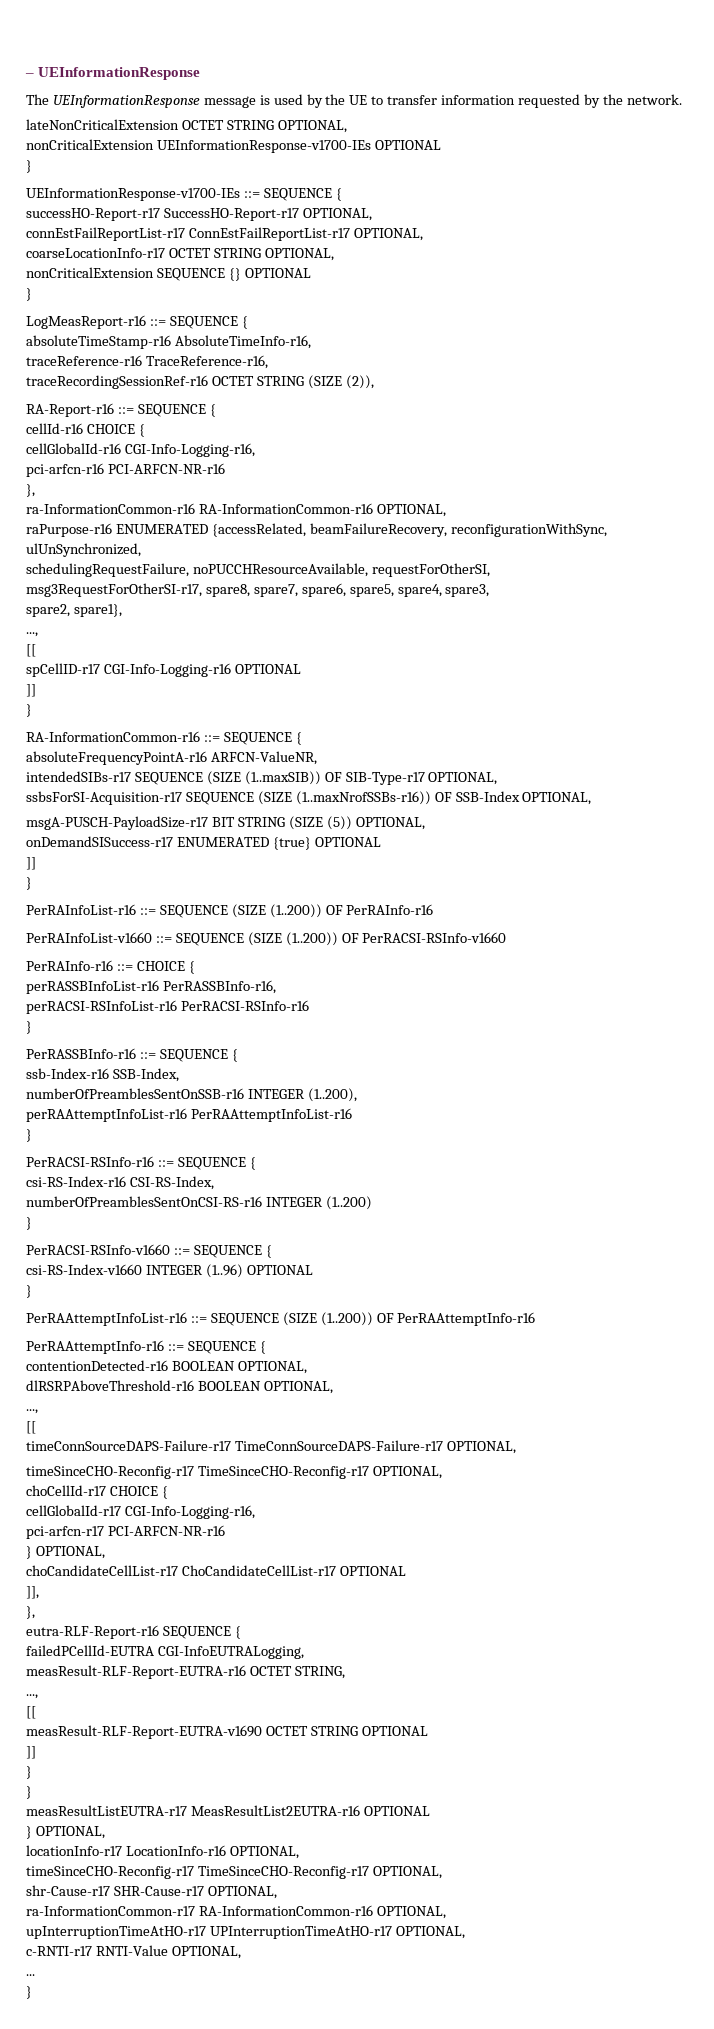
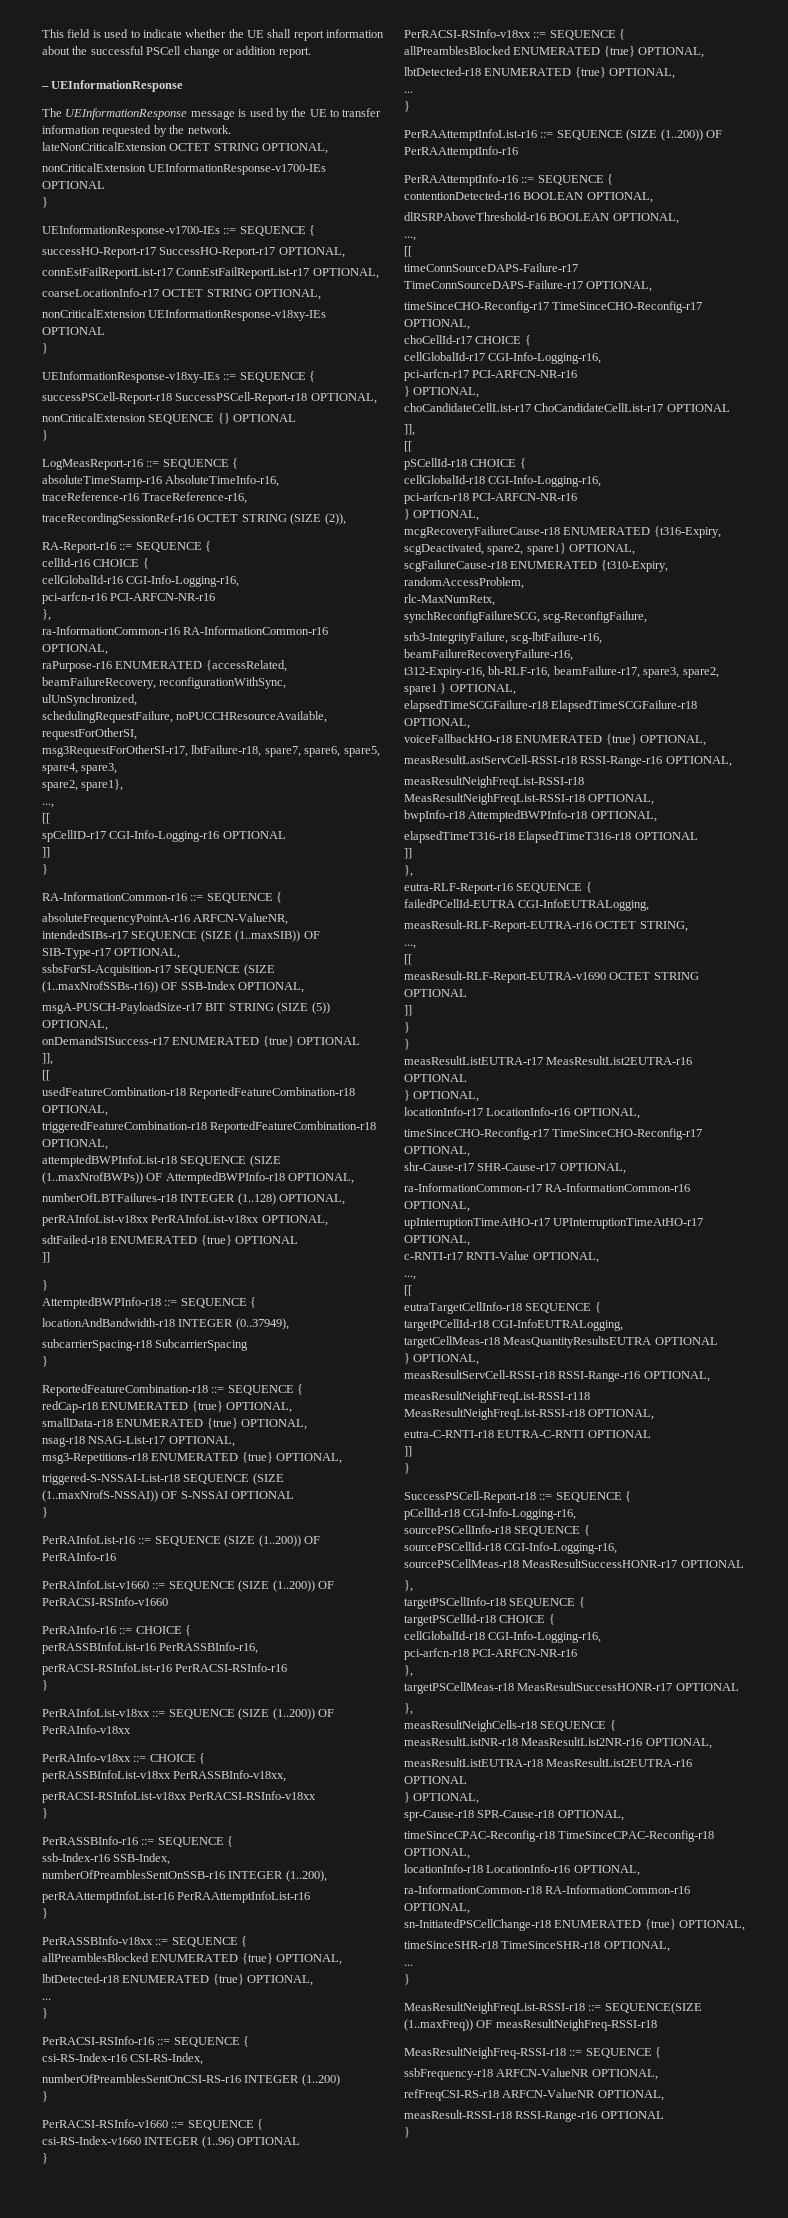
+ This field is used to indicate whether the UE shall report information about the successful PSCell change or addition report.
+ nonCriticalExtension UEInformationResponse-v18xy-IEs OPTIONAL
+ }
+ UEInformationResponse-v18xy-IEs ::= SEQUENCE {
+ successPSCell-Report-r18 SuccessPSCell-Report-r18 OPTIONAL,
- msg3RequestForOtherSI-r17, spare8, spare7, spare6, spare5, spare4, spare3,
+ msg3RequestForOtherSI-r17, lbtFailure-r18, spare7, spare6, spare5, spare4, spare3,
  onDemandSISuccess-r17 ENUMERATED {true} OPTIONAL
+ ]],
+ [[
+ usedFeatureCombination-r18 ReportedFeatureCombination-r18 OPTIONAL,
+ triggeredFeatureCombination-r18 ReportedFeatureCombination-r18 OPTIONAL,
+ attemptedBWPInfoList-r18 SEQUENCE (SIZE (1..maxNrofBWPs)) OF AttemptedBWPInfo-r18 OPTIONAL,
+ numberOfLBTFailures-r18 INTEGER (1..128) OPTIONAL,
+ perRAInfoList-v18xx PerRAInfoList-v18xx OPTIONAL,
+ sdtFailed-r18 ENUMERATED {true} OPTIONAL
  ]]
+ }
+ AttemptedBWPInfo-r18 ::= SEQUENCE {
+ locationAndBandwidth-r18 INTEGER (0..37949),
+ subcarrierSpacing-r18 SubcarrierSpacing
+ }
+ ReportedFeatureCombination-r18 ::= SEQUENCE {
+ redCap-r18 ENUMERATED {true} OPTIONAL,
+ smallData-r18 ENUMERATED {true} OPTIONAL,
+ nsag-r18 NSAG-List-r17 OPTIONAL,
+ msg3-Repetitions-r18 ENUMERATED {true} OPTIONAL,
+ triggered-S-NSSAI-List-r18 SEQUENCE (SIZE (1..maxNrofS-NSSAI)) OF S-NSSAI OPTIONAL
+ PerRAInfoList-v18xx ::= SEQUENCE (SIZE (1..200)) OF PerRAInfo-v18xx
+ PerRAInfo-v18xx ::= CHOICE {
+ perRASSBInfoList-v18xx PerRASSBInfo-v18xx,
+ perRACSI-RSInfoList-v18xx PerRACSI-RSInfo-v18xx
+ }
+ PerRASSBInfo-v18xx ::= SEQUENCE {
+ allPreamblesBlocked ENUMERATED {true} OPTIONAL,
+ lbtDetected-r18 ENUMERATED {true} OPTIONAL,
+ ...
+ }
+ PerRACSI-RSInfo-v18xx ::= SEQUENCE {
+ allPreamblesBlocked ENUMERATED {true} OPTIONAL,
+ lbtDetected-r18 ENUMERATED {true} OPTIONAL,
+ ...
+ }
  choCandidateCellList-r17 ChoCandidateCellList-r17 OPTIONAL
  ]],
+ [[
+ pSCellId-r18 CHOICE {
+ cellGlobalId-r18 CGI-Info-Logging-r16,
+ pci-arfcn-r18 PCI-ARFCN-NR-r16
+ } OPTIONAL,
+ mcgRecoveryFailureCause-r18 ENUMERATED {t316-Expiry, scgDeactivated, spare2, spare1} OPTIONAL,
+ scgFailureCause-r18 ENUMERATED {t310-Expiry, randomAccessProblem,
+ rlc-MaxNumRetx,
+ synchReconfigFailureSCG, scg-ReconfigFailure,
+ srb3-IntegrityFailure, scg-lbtFailure-r16, beamFailureRecoveryFailure-r16,
+ t312-Expiry-r16, bh-RLF-r16, beamFailure-r17, spare3, spare2, spare1 } OPTIONAL,
+ elapsedTimeSCGFailure-r18 ElapsedTimeSCGFailure-r18 OPTIONAL,
+ voiceFallbackHO-r18 ENUMERATED {true} OPTIONAL,
+ measResultLastServCell-RSSI-r18 RSSI-Range-r16 OPTIONAL,
+ measResultNeighFreqList-RSSI-r18 MeasResultNeighFreqList-RSSI-r18 OPTIONAL,
+ bwpInfo-r18 AttemptedBWPInfo-r18 OPTIONAL,
+ elapsedTimeT316-r18 ElapsedTimeT316-r18 OPTIONAL
+ ]]
  c-RNTI-r17 RNTI-Value OPTIONAL,
+ ...,
+ [[
+ eutraTargetCellInfo-r18 SEQUENCE {
+ targetPCellId-r18 CGI-InfoEUTRALogging,
+ targetCellMeas-r18 MeasQuantityResultsEUTRA OPTIONAL
+ } OPTIONAL,
+ measResultServCell-RSSI-r18 RSSI-Range-r16 OPTIONAL,
+ measResultNeighFreqList-RSSI-r118 MeasResultNeighFreqList-RSSI-r18 OPTIONAL,
+ eutra-C-RNTI-r18 EUTRA-C-RNTI OPTIONAL
+ ]]
+ }
+ SuccessPSCell-Report-r18 ::= SEQUENCE {
+ pCellId-r18 CGI-Info-Logging-r16,
+ sourcePSCellInfo-r18 SEQUENCE {
+ sourcePSCellId-r18 CGI-Info-Logging-r16,
+ sourcePSCellMeas-r18 MeasResultSuccessHONR-r17 OPTIONAL
+ },
+ targetPSCellInfo-r18 SEQUENCE {
+ targetPSCellId-r18 CHOICE {
+ cellGlobalId-r18 CGI-Info-Logging-r16,
+ pci-arfcn-r18 PCI-ARFCN-NR-r16
+ },
+ targetPSCellMeas-r18 MeasResultSuccessHONR-r17 OPTIONAL
+ },
+ measResultNeighCells-r18 SEQUENCE {
+ measResultListNR-r18 MeasResultList2NR-r16 OPTIONAL,
+ measResultListEUTRA-r18 MeasResultList2EUTRA-r16 OPTIONAL
+ } OPTIONAL,
+ spr-Cause-r18 SPR-Cause-r18 OPTIONAL,
+ timeSinceCPAC-Reconfig-r18 TimeSinceCPAC-Reconfig-r18 OPTIONAL,
+ locationInfo-r18 LocationInfo-r16 OPTIONAL,
+ ra-InformationCommon-r18 RA-InformationCommon-r16 OPTIONAL,
+ sn-InitiatedPSCellChange-r18 ENUMERATED {true} OPTIONAL,
+ timeSinceSHR-r18 TimeSinceSHR-r18 OPTIONAL,
  ...
+ }
+ MeasResultNeighFreqList-RSSI-r18 ::= SEQUENCE(SIZE (1..maxFreq)) OF measResultNeighFreq-RSSI-r18
+ MeasResultNeighFreq-RSSI-r18 ::= SEQUENCE {
+ ssbFrequency-r18 ARFCN-ValueNR OPTIONAL,
+ refFreqCSI-RS-r18 ARFCN-ValueNR OPTIONAL,
+ measResult-RSSI-r18 RSSI-Range-r16 OPTIONAL

